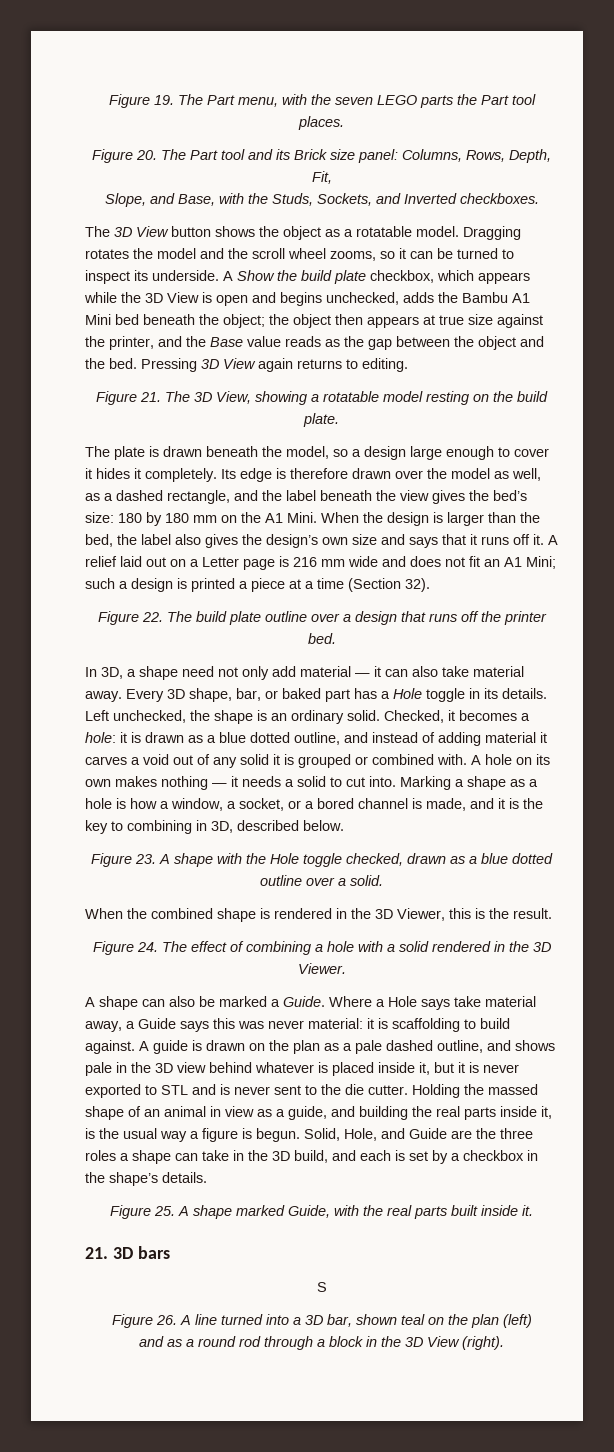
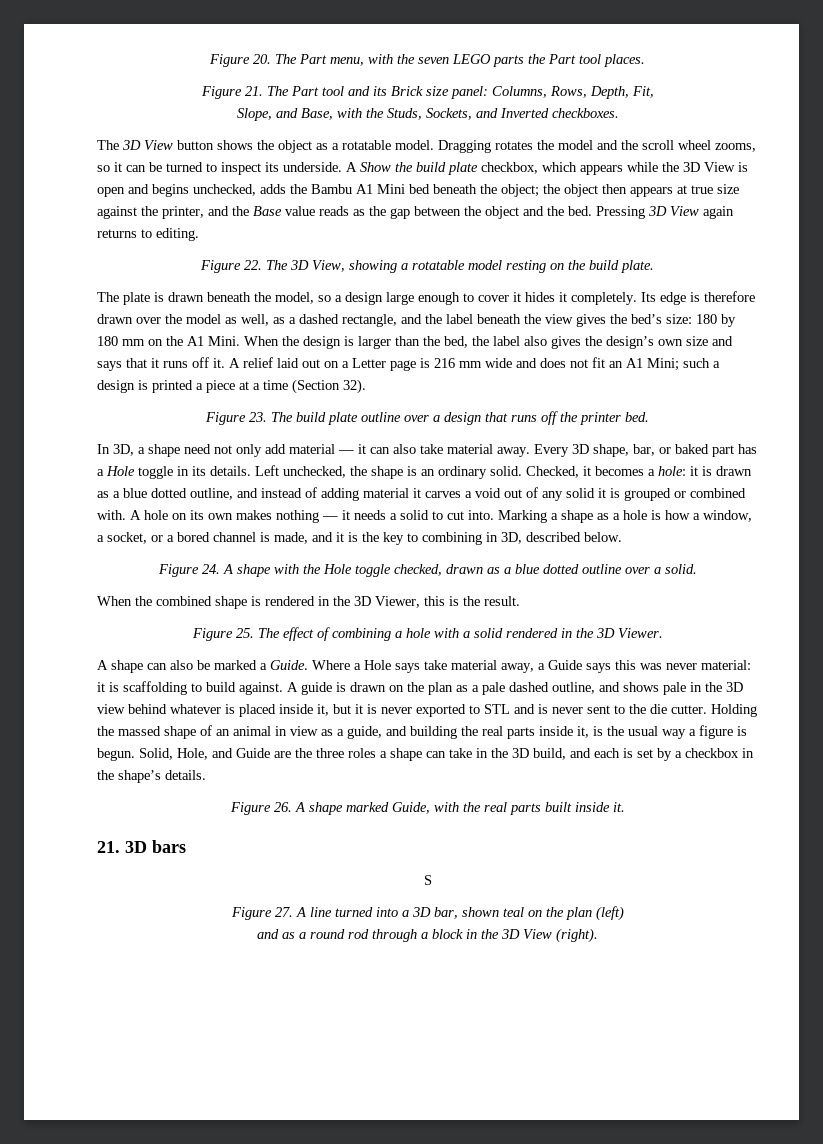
- Figure 19. The Part menu, with the seven LEGO parts the Part tool places.
+ Figure 20. The Part menu, with the seven LEGO parts the Part tool places.
- Figure 20. The Part tool and its Brick size panel: Columns, Rows, Depth, Fit,
+ Figure 21. The Part tool and its Brick size panel: Columns, Rows, Depth, Fit,
- Figure 21. The 3D View, showing a rotatable model resting on the build plate.
+ Figure 22. The 3D View, showing a rotatable model resting on the build plate.
- Figure 22. The build plate outline over a design that runs off the printer bed.
+ Figure 23. The build plate outline over a design that runs off the printer bed.
- Figure 23. A shape with the Hole toggle checked, drawn as a blue dotted outline over a solid.
+ Figure 24. A shape with the Hole toggle checked, drawn as a blue dotted outline over a solid.
- Figure 24. The effect of combining a hole with a solid rendered in the 3D Viewer.
+ Figure 25. The effect of combining a hole with a solid rendered in the 3D Viewer.
- Figure 25. A shape marked Guide, with the real parts built inside it.
+ Figure 26. A shape marked Guide, with the real parts built inside it.
- Figure 26. A line turned into a 3D bar, shown teal on the plan (left)
+ Figure 27. A line turned into a 3D bar, shown teal on the plan (left)

